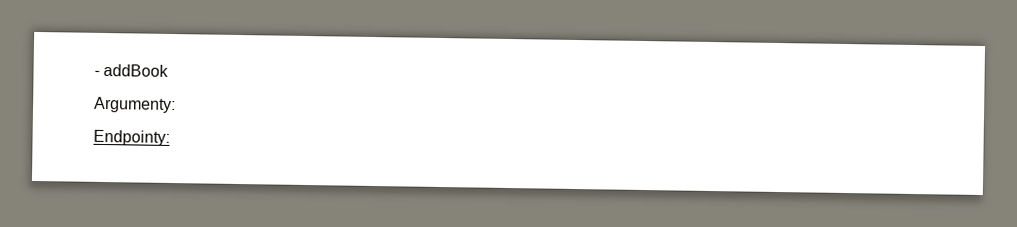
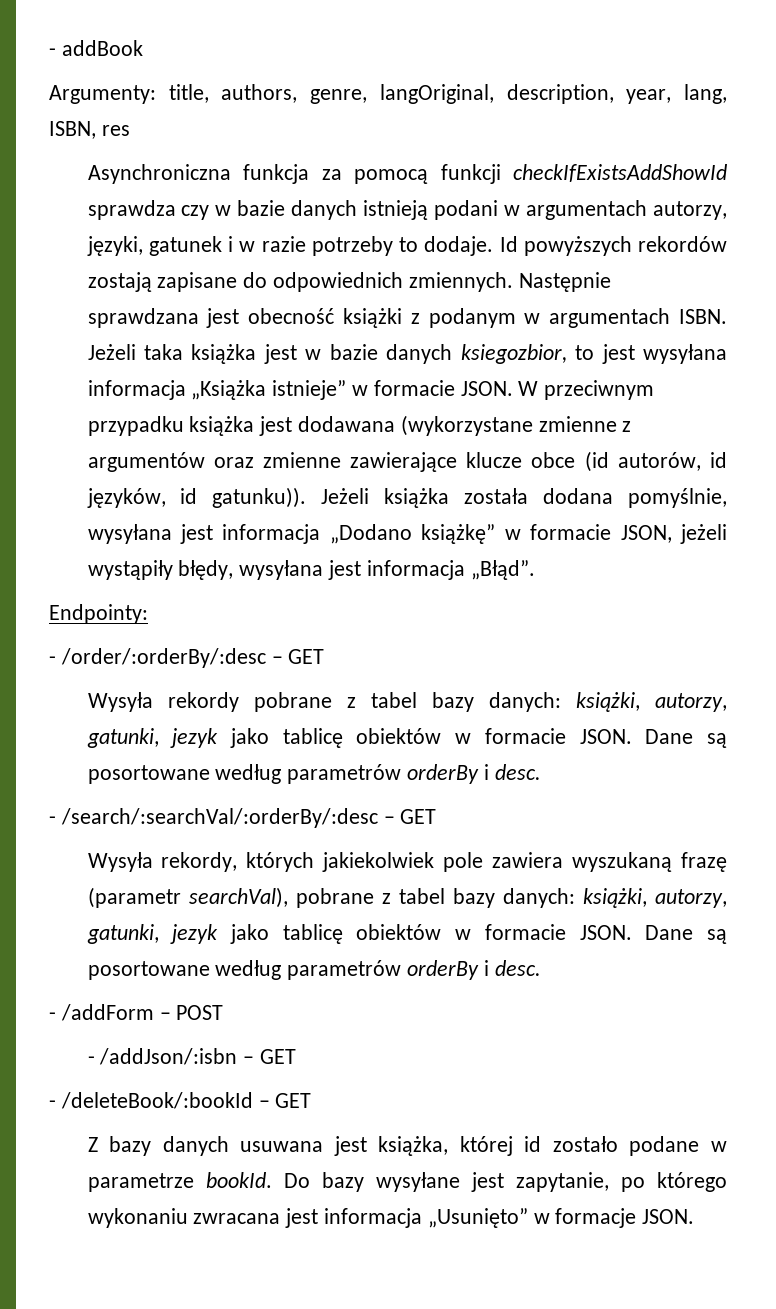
- Argumenty:
+ Argumenty: title, authors, genre, langOriginal, description, year, lang, ISBN, res
+ Asynchroniczna funkcja za pomocą funkcji checkIfExistsAddShowId sprawdza czy w bazie danych istnieją podani w argumentach autorzy, języki, gatunek i w razie potrzeby to dodaje. Id powyższych rekordów zostają zapisane do odpowiednich zmiennych. Następnie sprawdzana jest obecność książki z podanym w argumentach ISBN. Jeżeli taka książka jest w bazie danych ksiegozbior, to jest wysyłana informacja „Książka istnieje” w formacie JSON. W przeciwnym przypadku książka jest dodawana (wykorzystane zmienne z argumentów oraz zmienne zawierające klucze obce (id autorów, id języków, id gatunku)). Jeżeli książka została dodana pomyślnie, wysyłana jest informacja „Dodano książkę” w formacie JSON, jeżeli wystąpiły błędy, wysyłana jest informacja „Błąd”.
  Endpointy:
+ - /order/:orderBy/:desc – GET
+ Wysyła rekordy pobrane z tabel bazy danych: książki, autorzy, gatunki, jezyk jako tablicę obiektów w formacie JSON. Dane są posortowane według parametrów orderBy i desc.
+ - /search/:searchVal/:orderBy/:desc – GET
+ Wysyła rekordy, których jakiekolwiek pole zawiera wyszukaną frazę (parametr searchVal), pobrane z tabel bazy danych: książki, autorzy, gatunki, jezyk jako tablicę obiektów w formacie JSON. Dane są posortowane według parametrów orderBy i desc.
+ - /addForm – POST
+ - /addJson/:isbn – GET
+ - /deleteBook/:bookId – GET
+ Z bazy danych usuwana jest książka, której id zostało podane w parametrze bookId. Do bazy wysyłane jest zapytanie, po którego wykonaniu zwracana jest informacja „Usunięto” w formacje JSON.

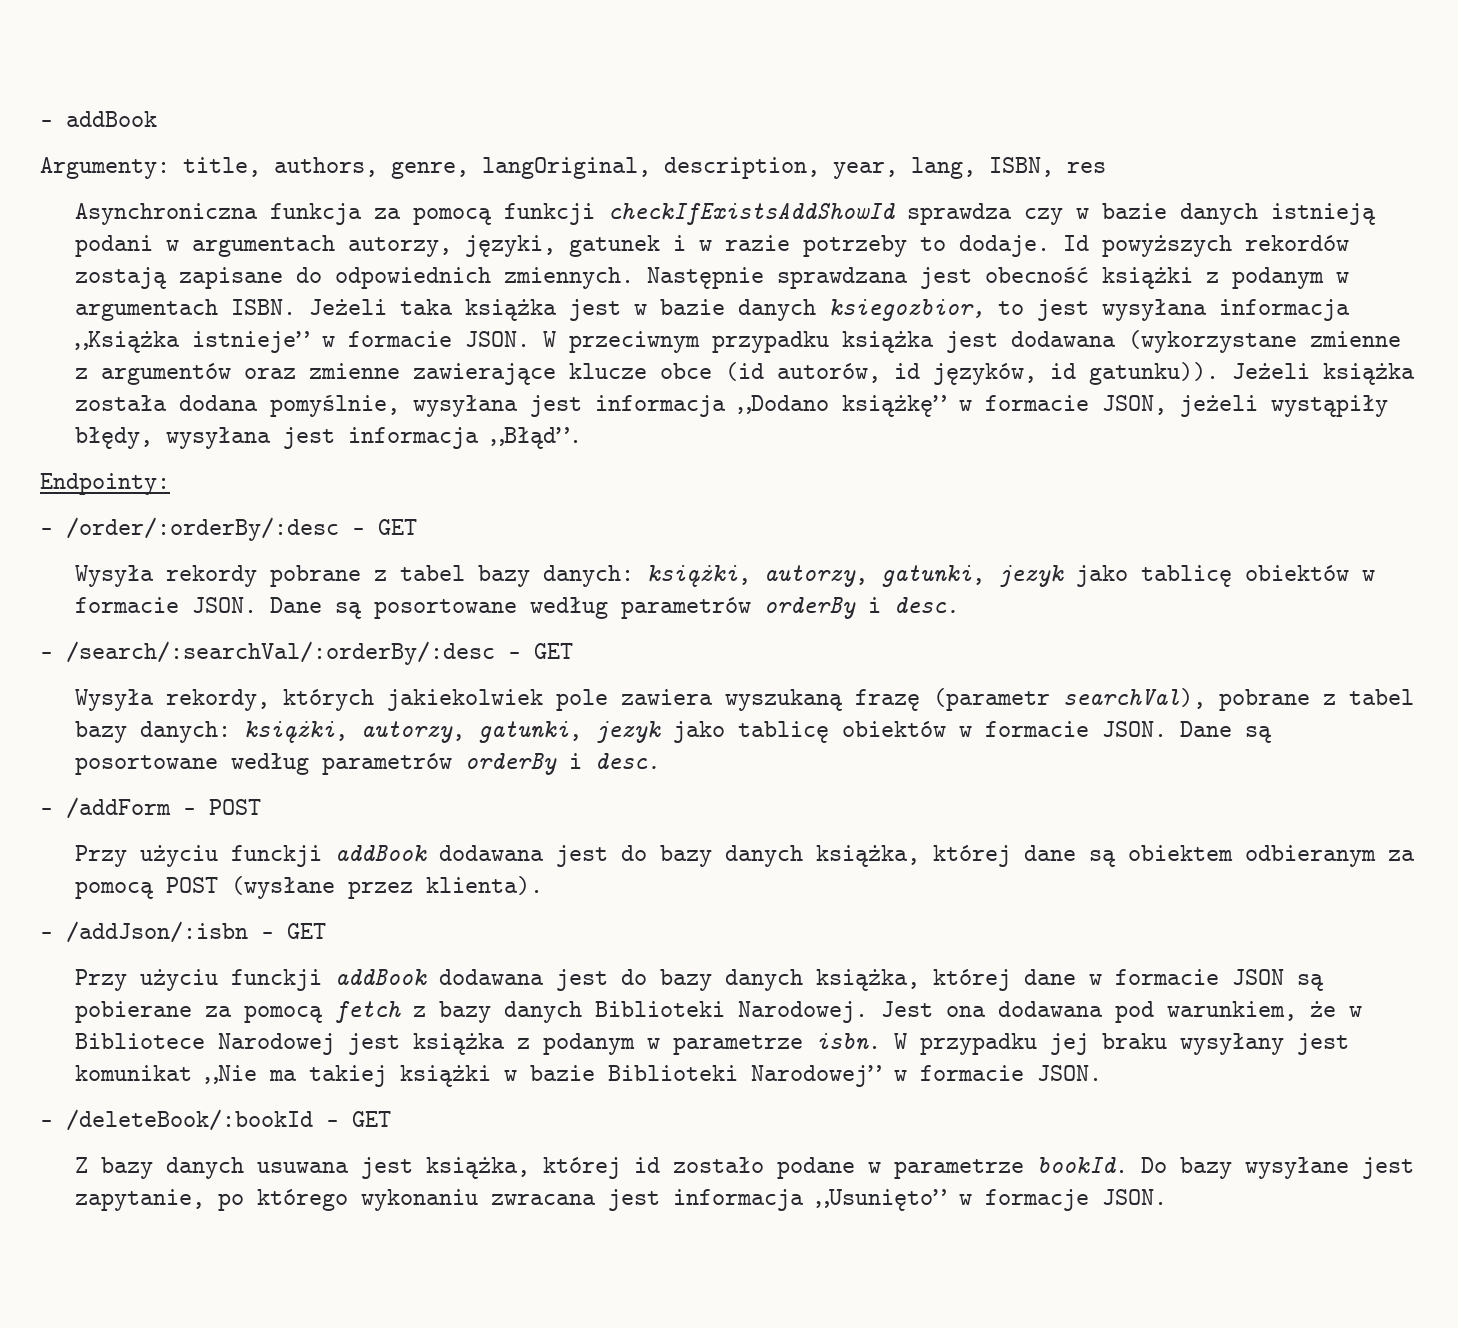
+ Przy użyciu funckji addBook dodawana jest do bazy danych książka, której dane są obiektem odbieranym za pomocą POST (wysłane przez klienta).
  - /addJson/:isbn – GET
+ Przy użyciu funckji addBook dodawana jest do bazy danych książka, której dane w formacie JSON są pobierane za pomocą fetch z bazy danych Biblioteki Narodowej. Jest ona dodawana pod warunkiem, że w Bibliotece Narodowej jest książka z podanym w parametrze isbn. W przypadku jej braku wysyłany jest komunikat „Nie ma takiej książki w bazie Biblioteki Narodowej” w formacie JSON.

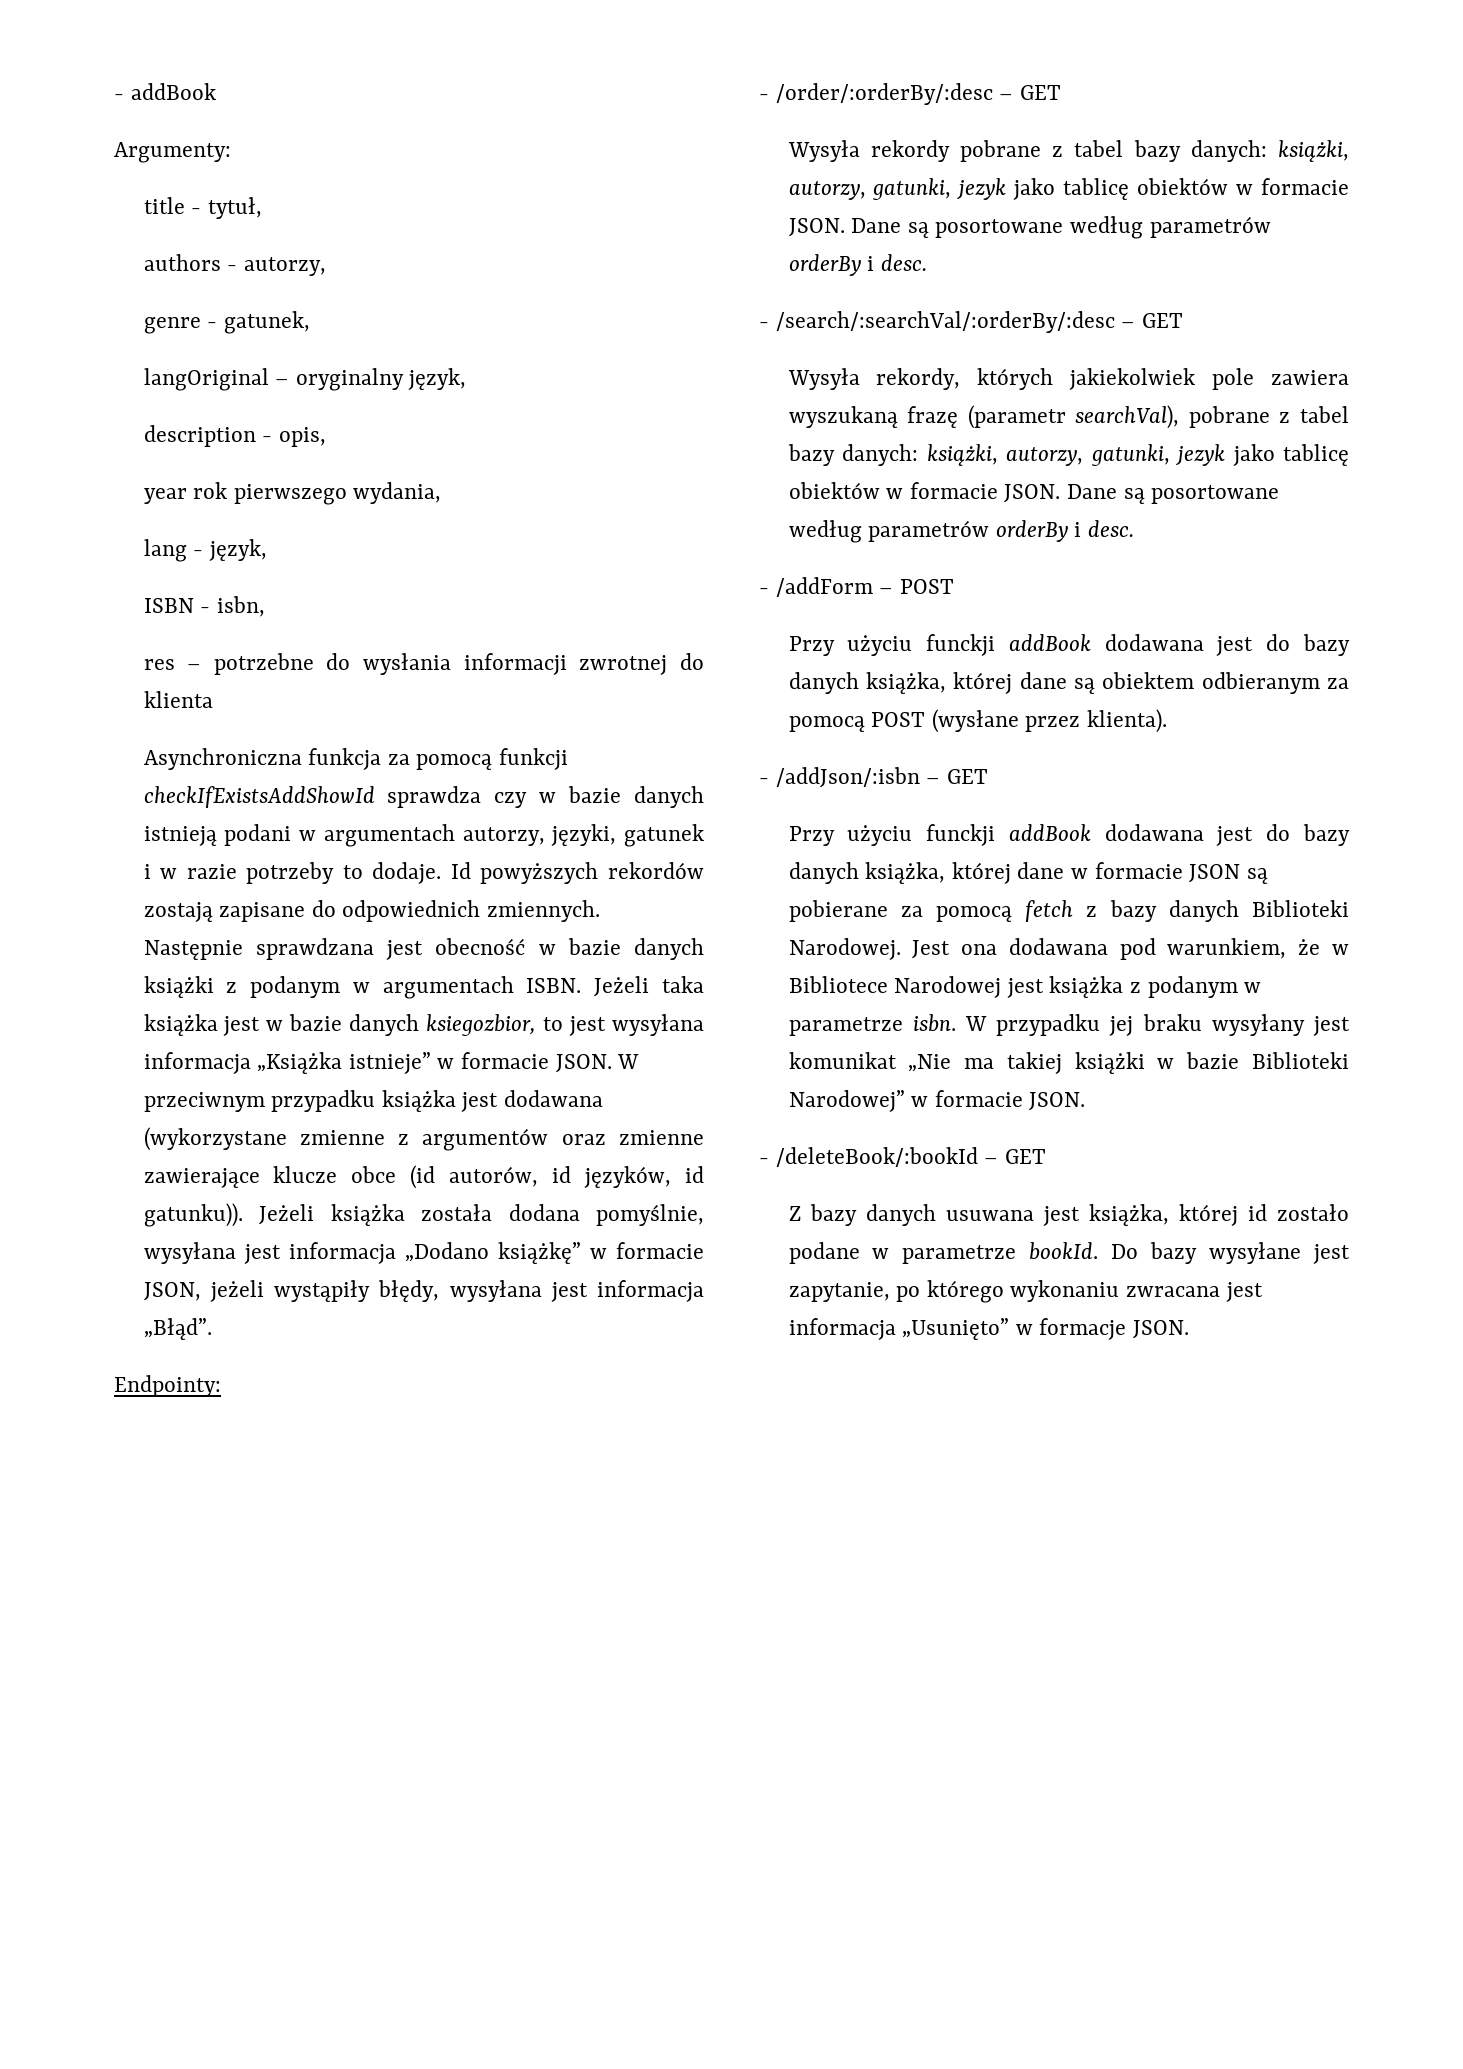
- Argumenty: title, authors, genre, langOriginal, description, year, lang, ISBN, res
+ Argumenty:
+ title - tytuł,
+ authors - autorzy,
+ genre - gatunek,
+ langOriginal – oryginalny język,
+ description - opis,
+ year rok pierwszego wydania,
+ lang - język,
+ ISBN - isbn,
+ res – potrzebne do wysłania informacji zwrotnej do klienta
- Następnie sprawdzana jest obecność książki z podanym w argumentach ISBN.
+ Następnie sprawdzana jest obecność w bazie danych książki z podanym w argumentach ISBN.

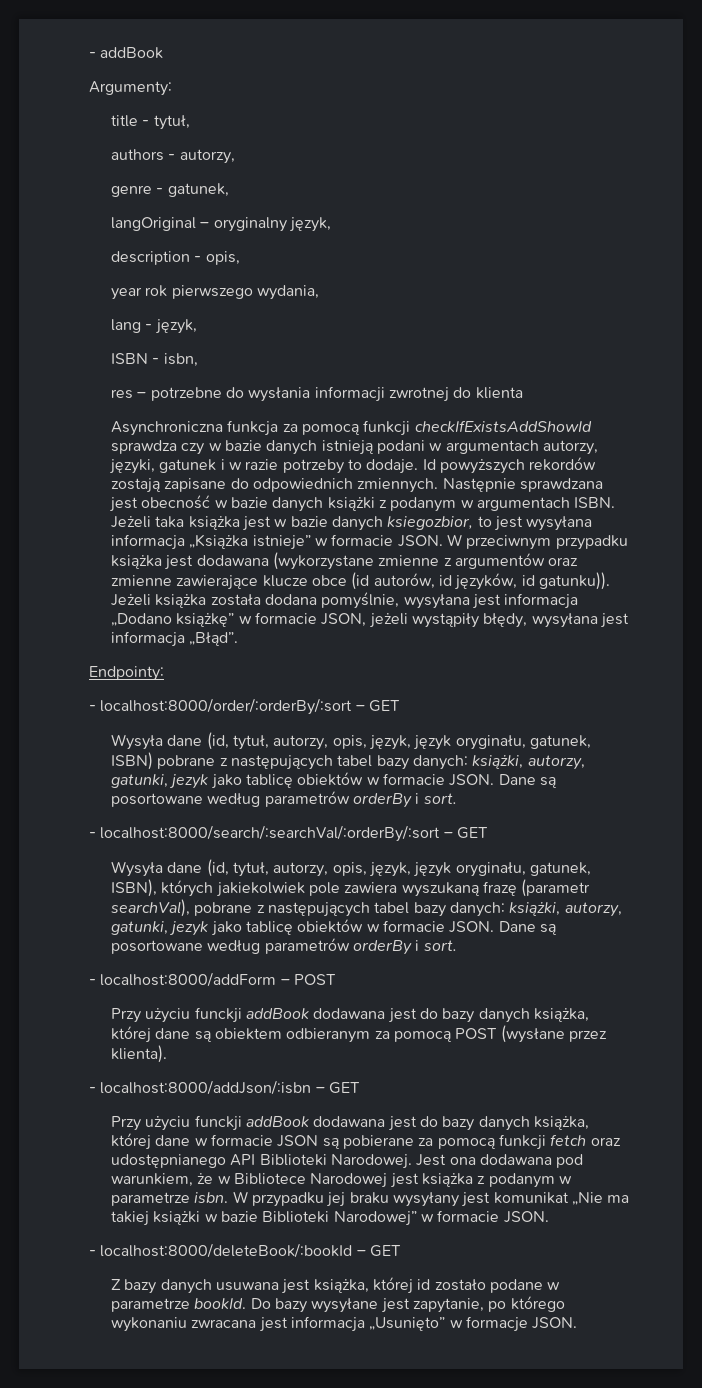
- - /order/:orderBy/:desc – GET
- Wysyła rekordy pobrane z tabel bazy danych: książki, autorzy, gatunki, jezyk jako tablicę obiektów w formacie JSON. Dane są posortowane według parametrów orderBy i desc.
- - /search/:searchVal/:orderBy/:desc – GET
- Wysyła rekordy, których jakiekolwiek pole zawiera wyszukaną frazę (parametr searchVal), pobrane z tabel bazy danych: książki, autorzy, gatunki, jezyk jako tablicę obiektów w formacie JSON. Dane są posortowane według parametrów orderBy i desc.
- - /addForm – POST
+ - localhost:8000/order/:orderBy/:sort – GET
+ Wysyła dane (id, tytuł, autorzy, opis, język, język oryginału, gatunek, ISBN) pobrane z następujących tabel bazy danych: książki, autorzy, gatunki, jezyk jako tablicę obiektów w formacie JSON. Dane są posortowane według parametrów orderBy i sort.
+ - localhost:8000/search/:searchVal/:orderBy/:sort – GET
+ Wysyła dane (id, tytuł, autorzy, opis, język, język oryginału, gatunek, ISBN), których jakiekolwiek pole zawiera wyszukaną frazę (parametr searchVal), pobrane z następujących tabel bazy danych: książki, autorzy, gatunki, jezyk jako tablicę obiektów w formacie JSON. Dane są posortowane według parametrów orderBy i sort.
+ - localhost:8000/addForm – POST
- - /addJson/:isbn – GET
+ - localhost:8000/addJson/:isbn – GET
- Przy użyciu funckji addBook dodawana jest do bazy danych książka, której dane w formacie JSON są pobierane za pomocą fetch z bazy danych Biblioteki Narodowej.
+ Przy użyciu funckji addBook dodawana jest do bazy danych książka, której dane w formacie JSON są pobierane za pomocą funkcji fetch oraz udostępnianego API Biblioteki Narodowej.
- - /deleteBook/:bookId – GET
+ - localhost:8000/deleteBook/:bookId – GET

